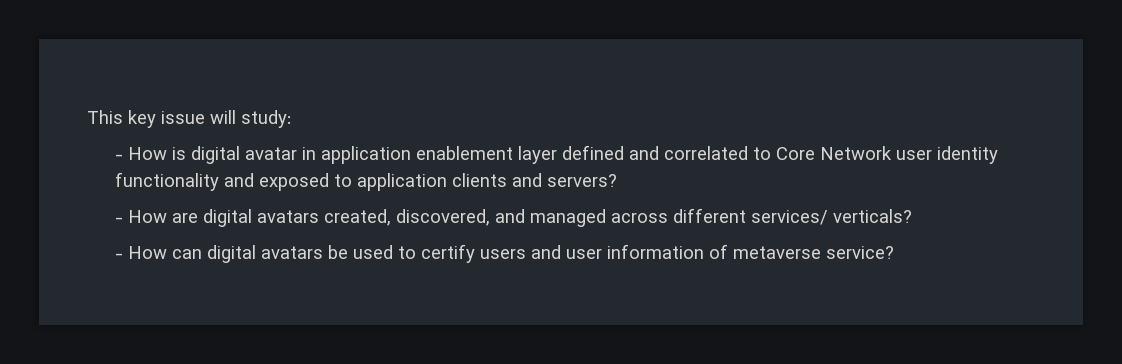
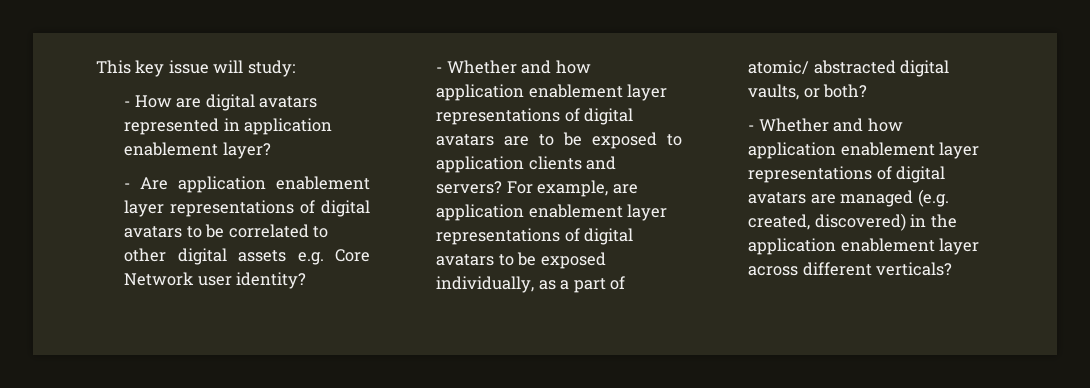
- - How is digital avatar in application enablement layer defined and correlated to Core Network user identity functionality and exposed to application clients and servers?
- - How are digital avatars created, discovered, and managed across different services/ verticals?
+ - How are digital avatars represented in application enablement layer?
+ - Are application enablement layer representations of digital avatars to be correlated to other digital assets e.g. Core Network user identity?
+ - Whether and how application enablement layer representations of digital avatars are to be exposed to application clients and servers? For example, are application enablement layer representations of digital avatars to be exposed individually, as a part of atomic/ abstracted digital vaults, or both?
+ - Whether and how application enablement layer representations of digital avatars are managed (e.g. created, discovered) in the application enablement layer across different verticals?
- - How can digital avatars be used to certify users and user information of metaverse service?

